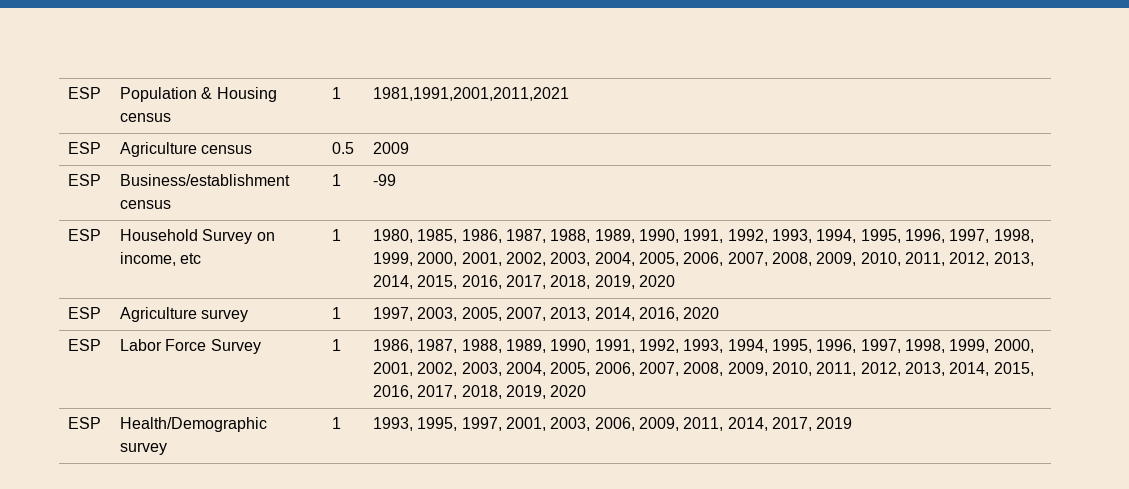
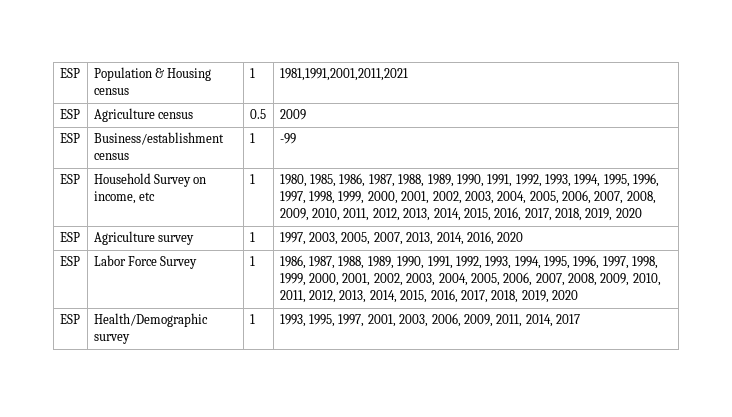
- ESP | Health/Demographic survey | 1 | 1993, 1995, 1997, 2001, 2003, 2006, 2009, 2011, 2014, 2017, 2019
+ ESP | Health/Demographic survey | 1 | 1993, 1995, 1997, 2001, 2003, 2006, 2009, 2011, 2014, 2017

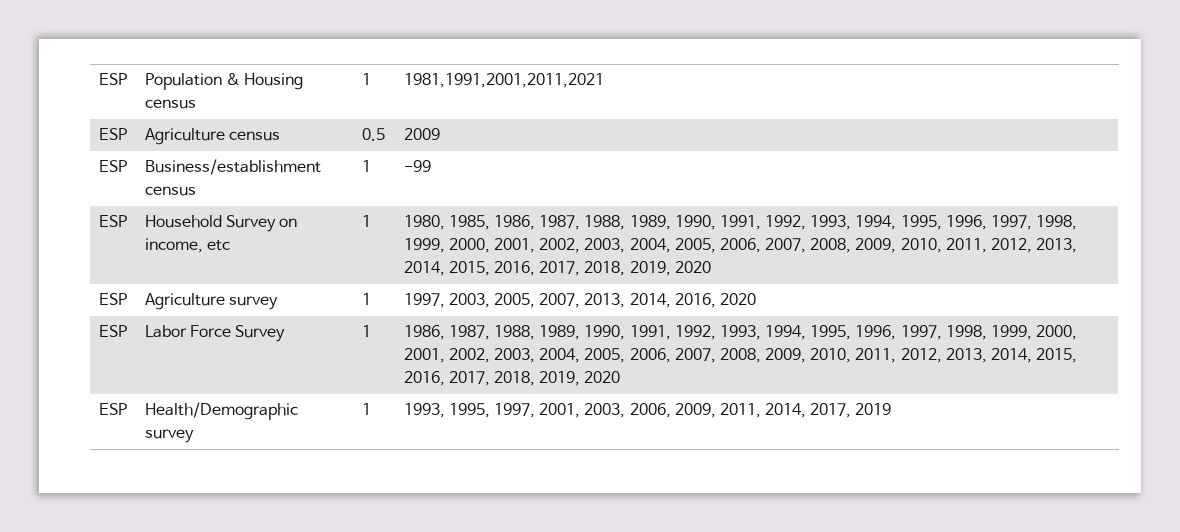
- ESP | Health/Demographic survey | 1 | 1993, 1995, 1997, 2001, 2003, 2006, 2009, 2011, 2014, 2017
+ ESP | Health/Demographic survey | 1 | 1993, 1995, 1997, 2001, 2003, 2006, 2009, 2011, 2014, 2017, 2019

